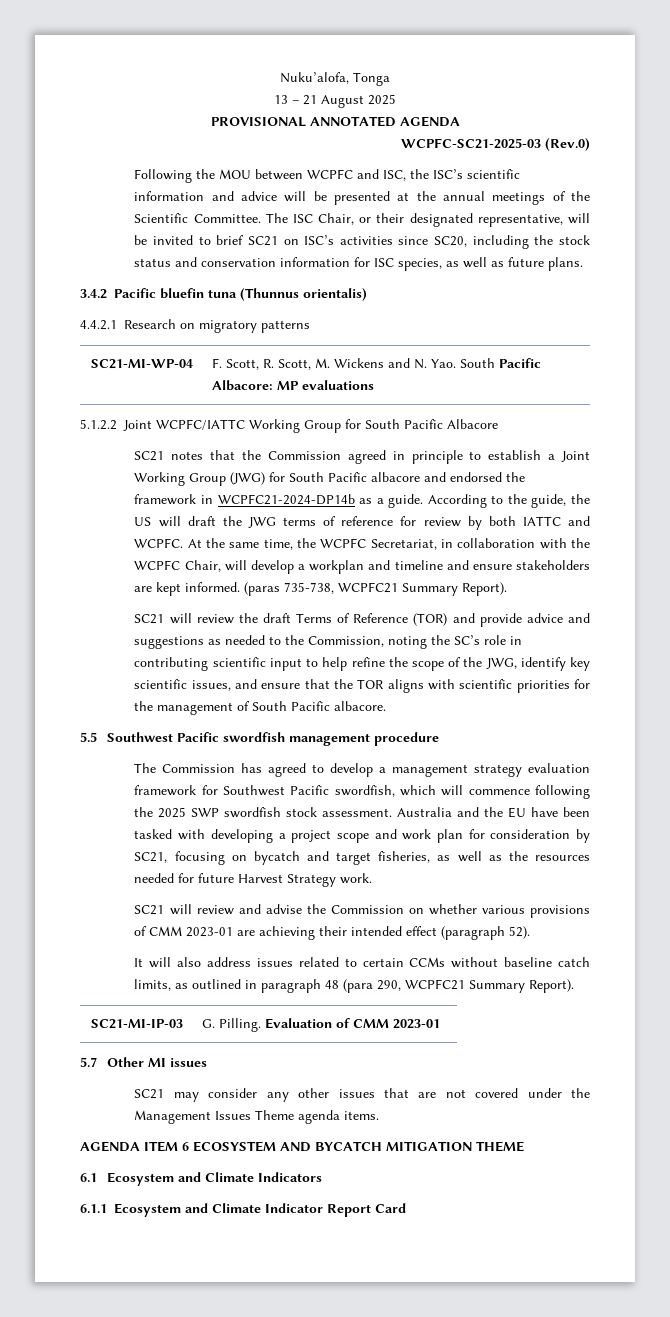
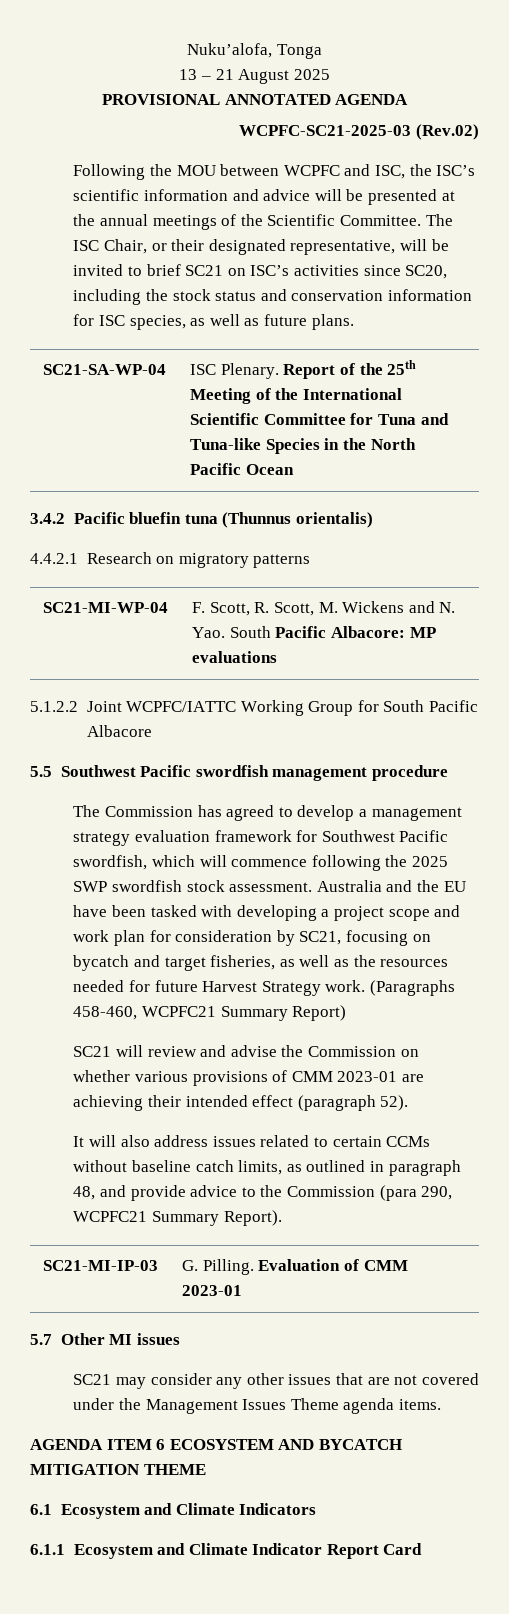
- WCPFC-SC21-2025-03 (Rev.0)
+ WCPFC-SC21-2025-03 (Rev.02)
+ SC21-SA-WP-04 | ISC Plenary. Report of the 25th Meeting of the International Scientific Committee for Tuna and Tuna-like Species in the North Pacific Ocean
- SC21 notes that the Commission agreed in principle to establish a Joint Working Group (JWG) for South Pacific albacore and endorsed the framework in WCPFC21-2024-DP14b as a guide. According to the guide, the US will draft the JWG terms of reference for review by both IATTC and WCPFC. At the same time, the WCPFC Secretariat, in collaboration with the WCPFC Chair, will develop a workplan and timeline and ensure stakeholders are kept informed. (paras 735-738, WCPFC21 Summary Report).
- SC21 will review the draft Terms of Reference (TOR) and provide advice and suggestions as needed to the Commission, noting the SC’s role in contributing scientific input to help refine the scope of the JWG, identify key scientific issues, and ensure that the TOR aligns with scientific priorities for the management of South Pacific albacore.
+ (Paragraphs 458-460, WCPFC21 Summary Report)
- It will also address issues related to certain CCMs without baseline catch limits, as outlined in paragraph 48 (para 290, WCPFC21 Summary Report).
+ It will also address issues related to certain CCMs without baseline catch limits, as outlined in paragraph 48, and provide advice to the Commission (para 290, WCPFC21 Summary Report).

